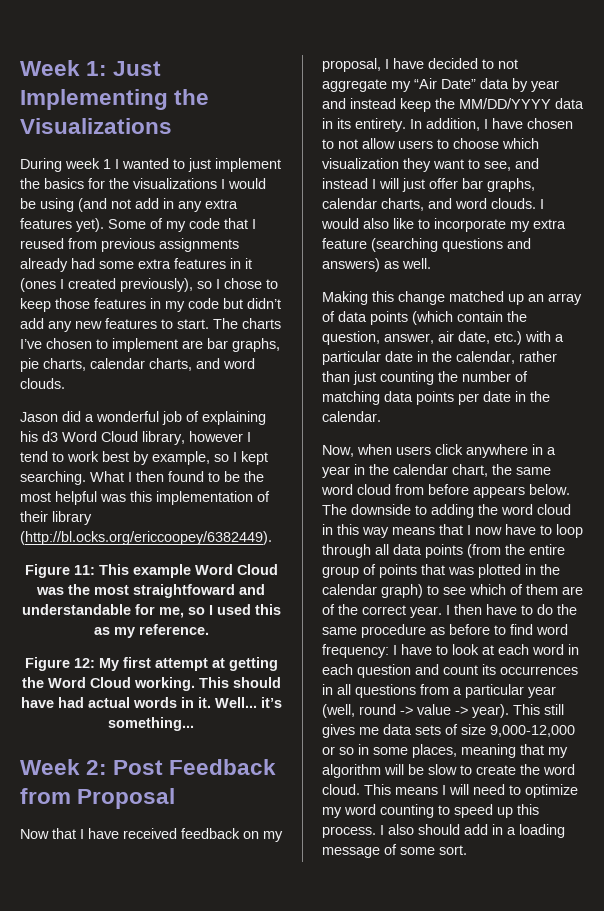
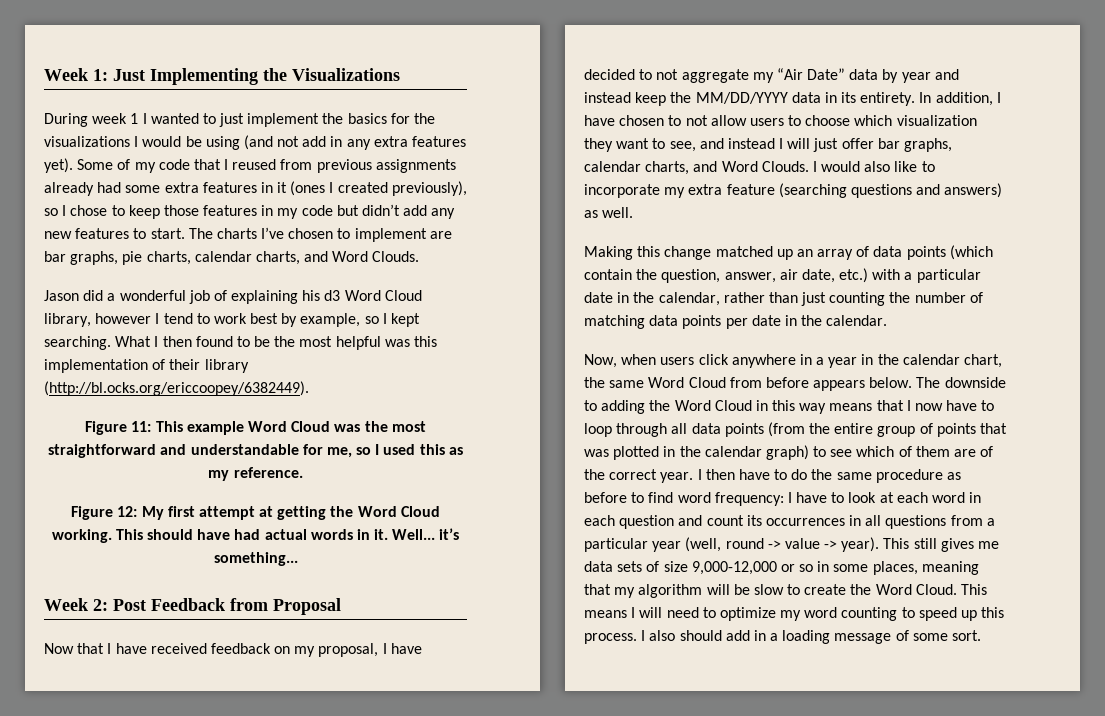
- The charts I’ve chosen to implement are bar graphs, pie charts, calendar charts, and word clouds.
+ The charts I’ve chosen to implement are bar graphs, pie charts, calendar charts, and Word Clouds.
- Figure 11: This example Word Cloud was the most straightfoward and understandable for me, so I used this as my reference.
+ Figure 11: This example Word Cloud was the most straightforward and understandable for me, so I used this as my reference.
- In addition, I have chosen to not allow users to choose which visualization they want to see, and instead I will just offer bar graphs, calendar charts, and word clouds.
+ In addition, I have chosen to not allow users to choose which visualization they want to see, and instead I will just offer bar graphs, calendar charts, and Word Clouds.
- Now, when users click anywhere in a year in the calendar chart, the same word cloud from before appears below.
+ Now, when users click anywhere in a year in the calendar chart, the same Word Cloud from before appears below.
- The downside to adding the word cloud in this way means that I now have to loop through all data points (from the entire group of points that was plotted in the calendar graph) to see which of them are of the correct year.
+ The downside to adding the Word Cloud in this way means that I now have to loop through all data points (from the entire group of points that was plotted in the calendar graph) to see which of them are of the correct year.
- This still gives me data sets of size 9,000-12,000 or so in some places, meaning that my algorithm will be slow to create the word cloud.
+ This still gives me data sets of size 9,000-12,000 or so in some places, meaning that my algorithm will be slow to create the Word Cloud.

